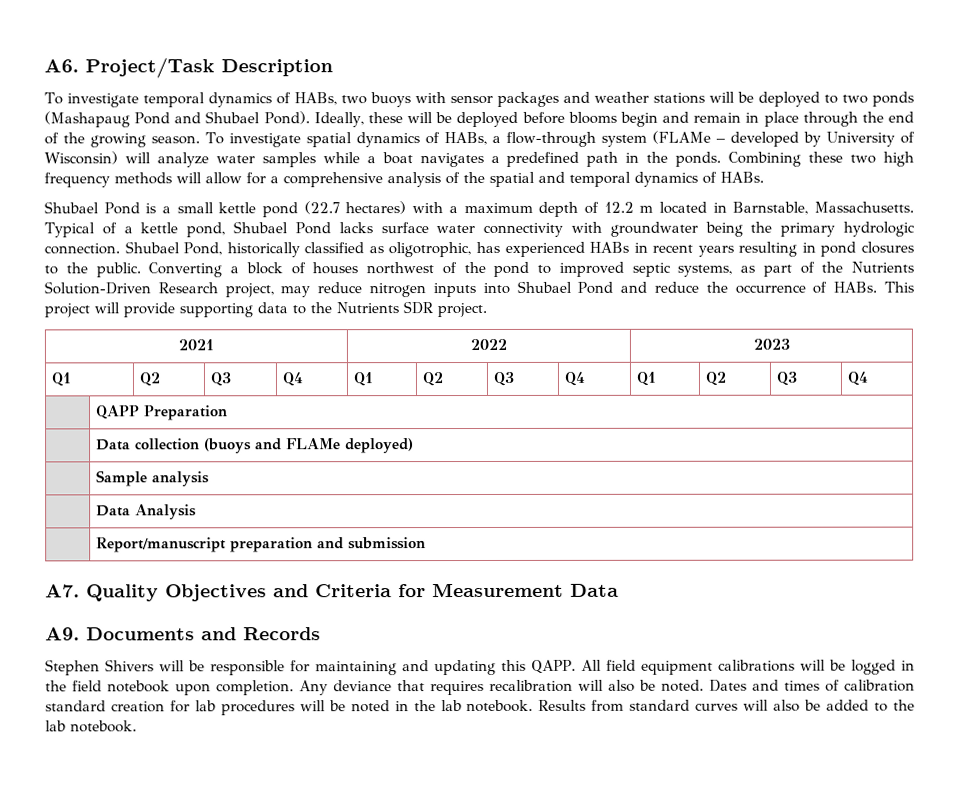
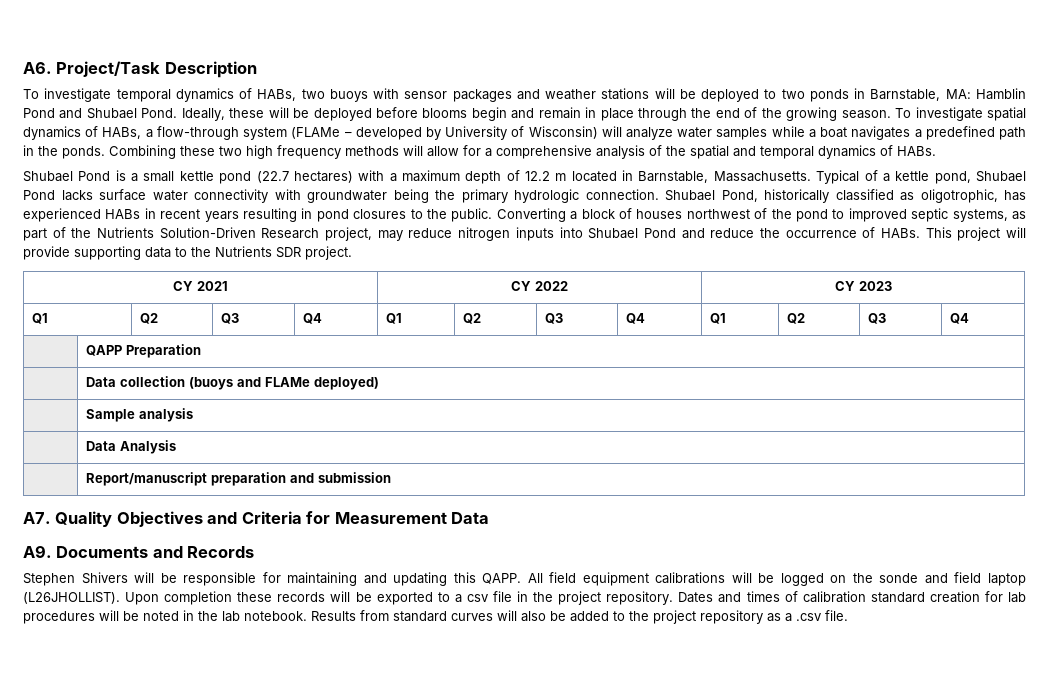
- To investigate temporal dynamics of HABs, two buoys with sensor packages and weather stations will be deployed to two ponds (Mashapaug Pond and Shubael Pond).
+ To investigate temporal dynamics of HABs, two buoys with sensor packages and weather stations will be deployed to two ponds in Barnstable, MA: Hamblin Pond and Shubael Pond.
- 2021 | 2022 | 2023
+ CY 2021 | CY 2022 | CY 2023
- All field equipment calibrations will be logged in the field notebook upon completion. Any deviance that requires recalibration will also be noted.
+ All field equipment calibrations will be logged on the sonde and field laptop (L26JHOLLIST). Upon completion these records will be exported to a csv file in the project repository.
- Results from standard curves will also be added to the lab notebook.
+ Results from standard curves will also be added to the project repository as a .csv file.

